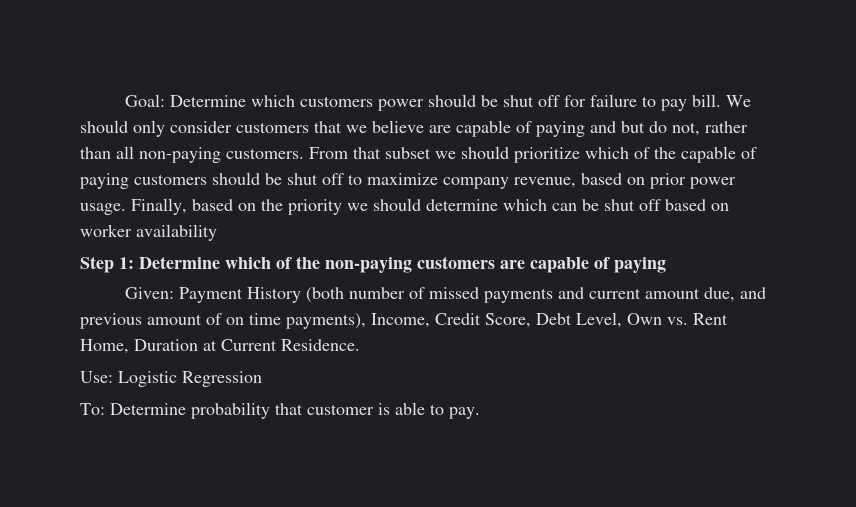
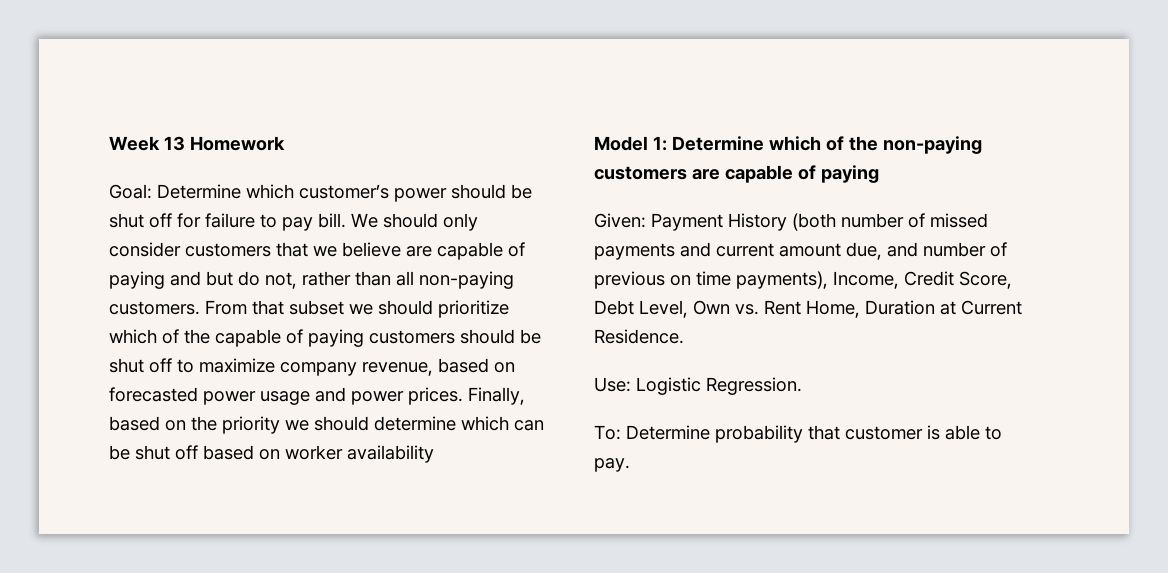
+ Week 13 Homework
- Goal: Determine which customers power should be shut off for failure to pay bill.
+ Goal: Determine which customer’s power should be shut off for failure to pay bill.
- From that subset we should prioritize which of the capable of paying customers should be shut off to maximize company revenue, based on prior power usage.
+ From that subset we should prioritize which of the capable of paying customers should be shut off to maximize company revenue, based on forecasted power usage and power prices.
- Step 1: Determine which of the non-paying customers are capable of paying
+ Model 1: Determine which of the non-paying customers are capable of paying
- Given: Payment History (both number of missed payments and current amount due, and previous amount of on time payments), Income, Credit Score, Debt Level, Own vs. Rent Home, Duration at Current Residence.
+ Given: Payment History (both number of missed payments and current amount due, and number of previous on time payments), Income, Credit Score, Debt Level, Own vs. Rent Home, Duration at Current Residence.
- Use: Logistic Regression
+ Use: Logistic Regression.

